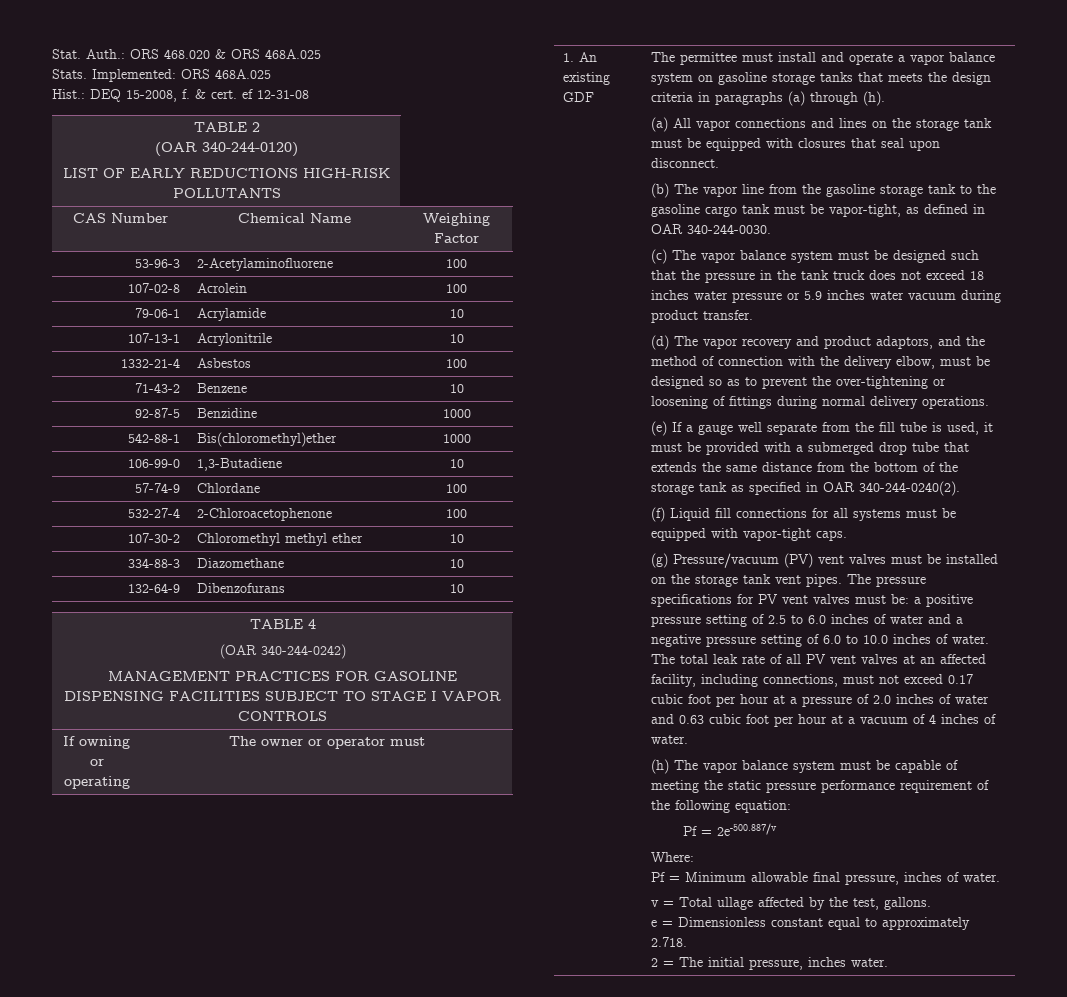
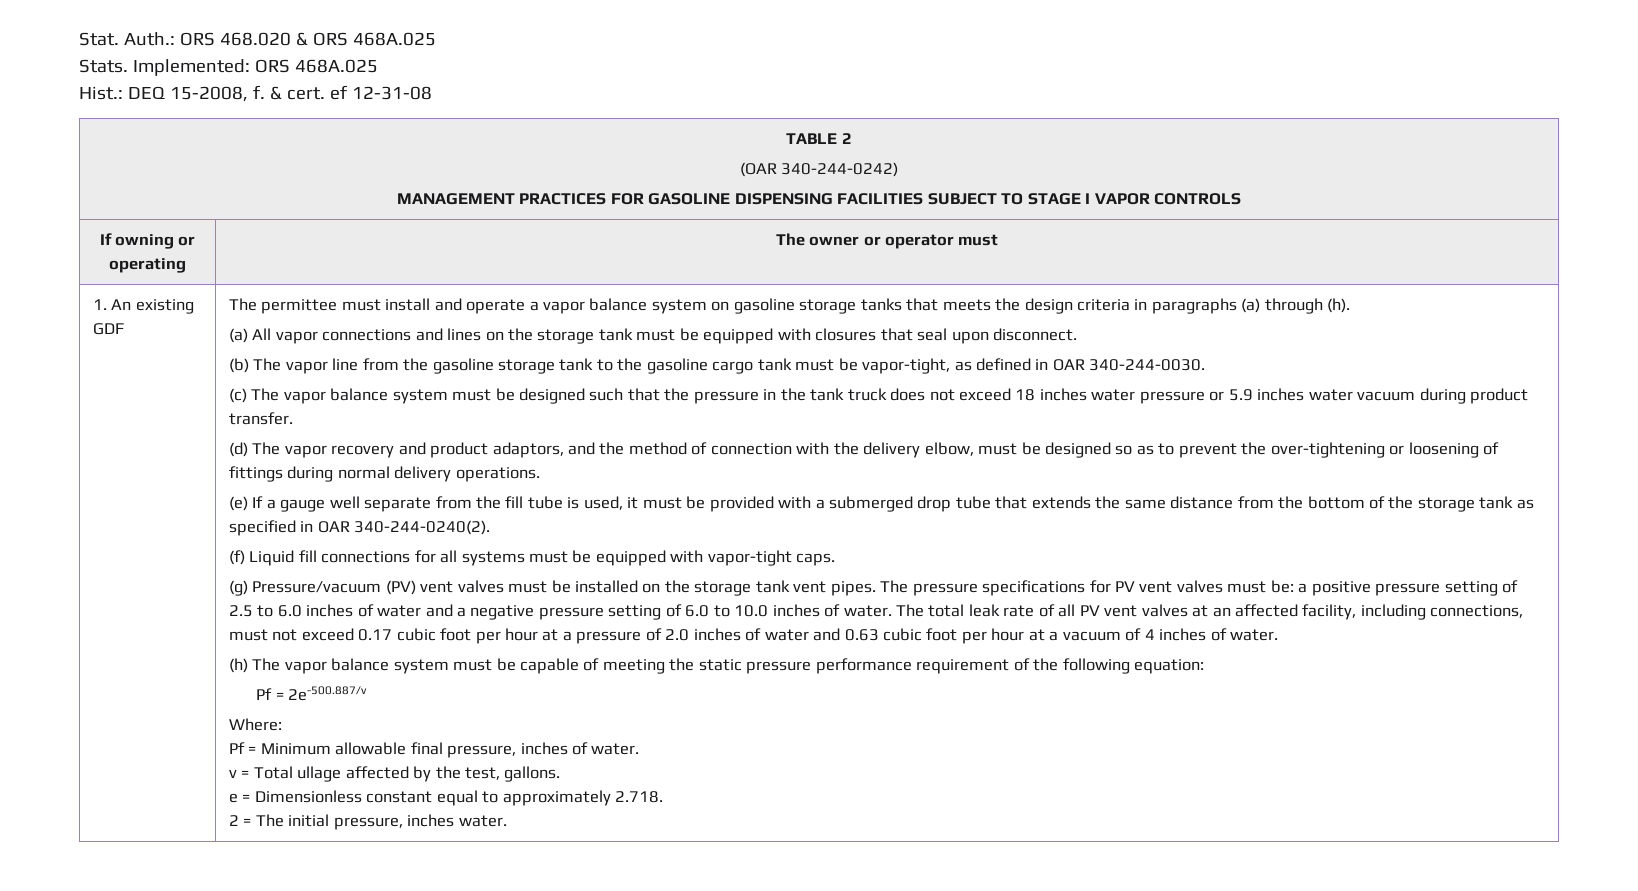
  TABLE 2
- (OAR 340-244-0120)
- LIST OF EARLY REDUCTIONS HIGH-RISK POLLUTANTS
- CAS Number | Chemical Name | Weighing Factor
- 53-96-3 | 2-Acetylaminofluorene | 100
- 107-02-8 | Acrolein | 100
- 79-06-1 | Acrylamide | 10
- 107-13-1 | Acrylonitrile | 10
- 1332-21-4 | Asbestos | 100
- 71-43-2 | Benzene | 10
- 92-87-5 | Benzidine | 1000
- 542-88-1 | Bis(chloromethyl)ether | 1000
- 106-99-0 | 1,3-Butadiene | 10
- 57-74-9 | Chlordane | 100
- 532-27-4 | 2-Chloroacetophenone | 100
- 107-30-2 | Chloromethyl methyl ether | 10
- 334-88-3 | Diazomethane | 10
- 132-64-9 | Dibenzofurans | 10
- TABLE 4

